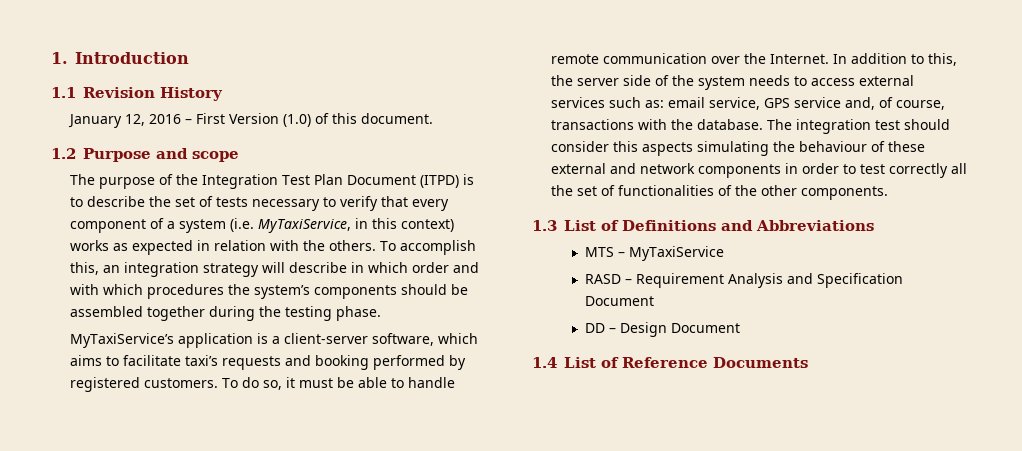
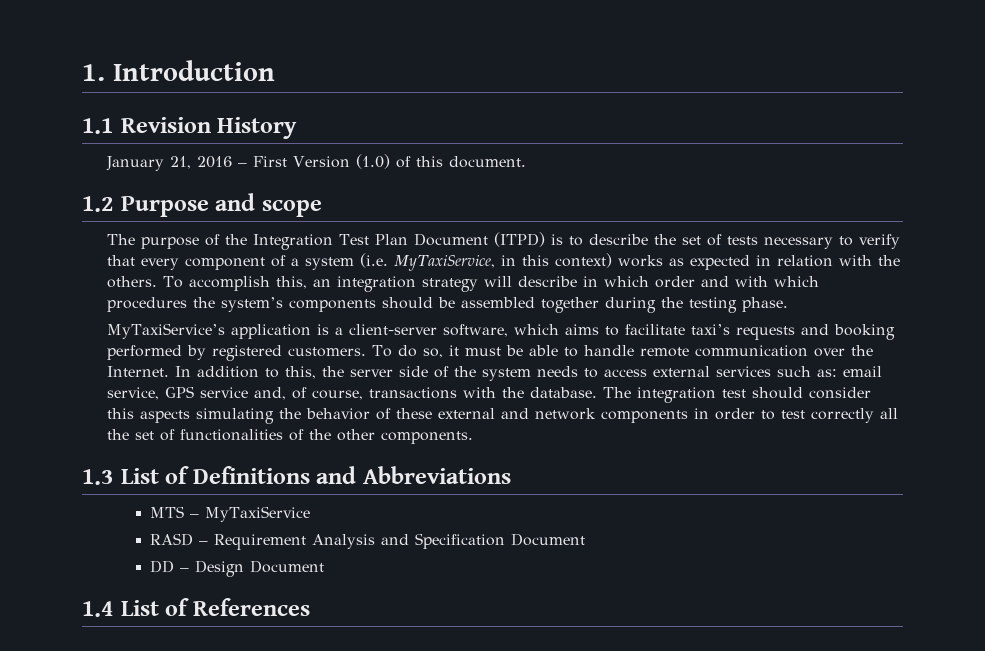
- January 12, 2016 – First Version (1.0) of this document.
+ January 21, 2016 – First Version (1.0) of this document.
- The integration test should consider this aspects simulating the behaviour of these external and network components in order to test correctly all the set of functionalities of the other components.
+ The integration test should consider this aspects simulating the behavior of these external and network components in order to test correctly all the set of functionalities of the other components.
- 1.4 List of Reference Documents
+ 1.4 List of References

